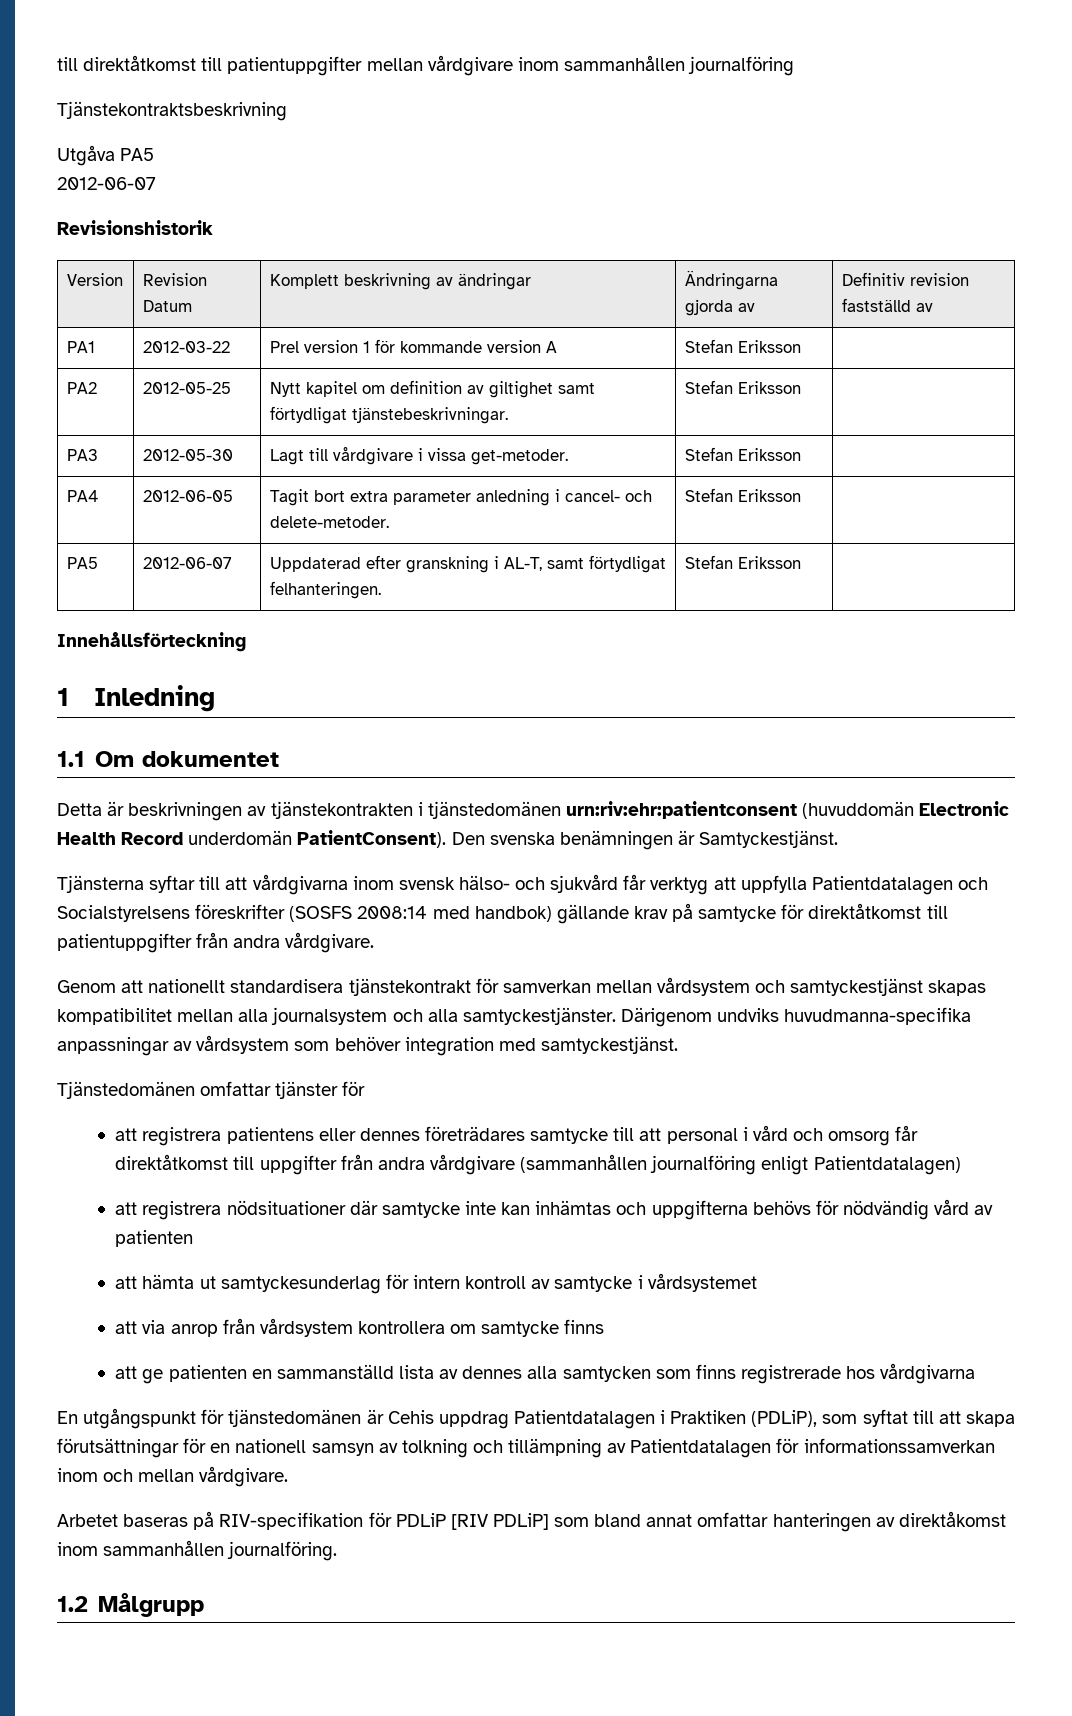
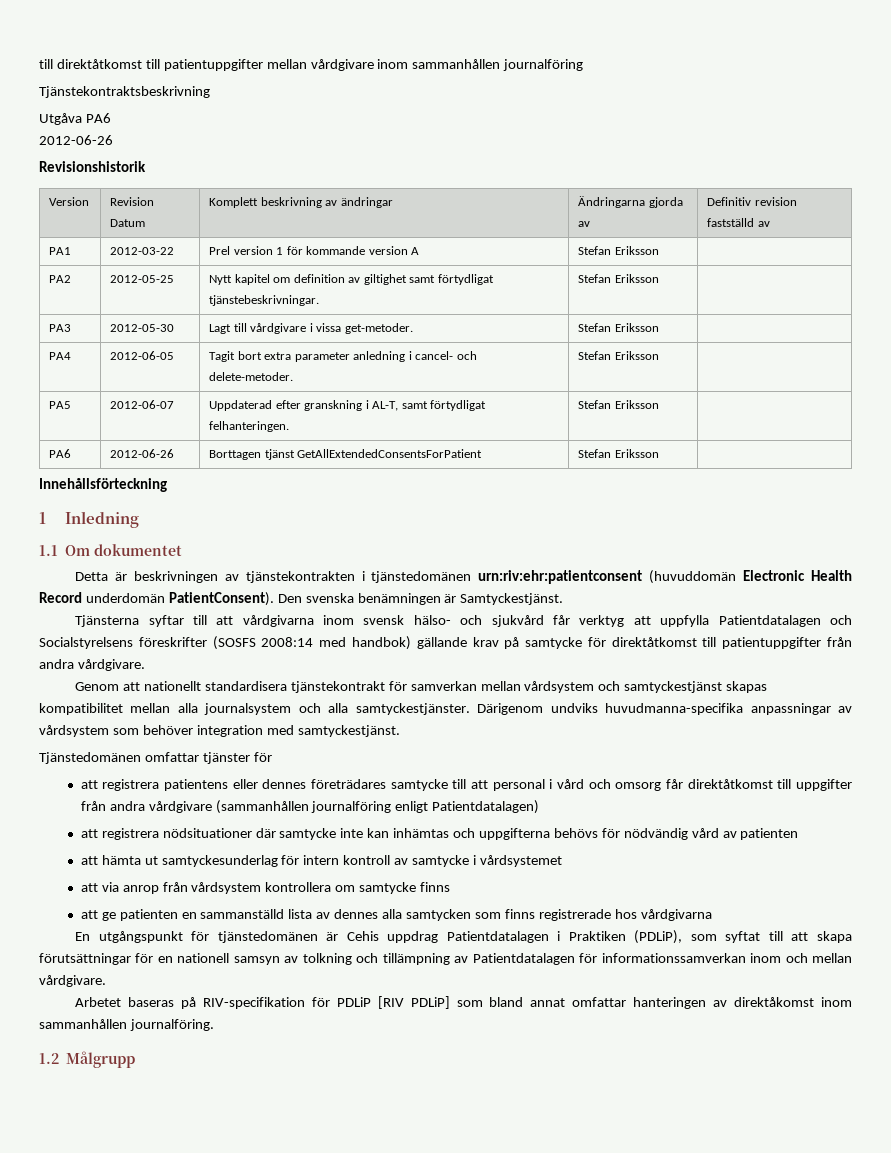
- Utgåva PA5
- 2012-06-07
+ Utgåva PA6
+ 2012-06-26
+ PA6 | 2012-06-26 | Borttagen tjänst GetAllExtendedConsentsForPatient | Stefan Eriksson |

